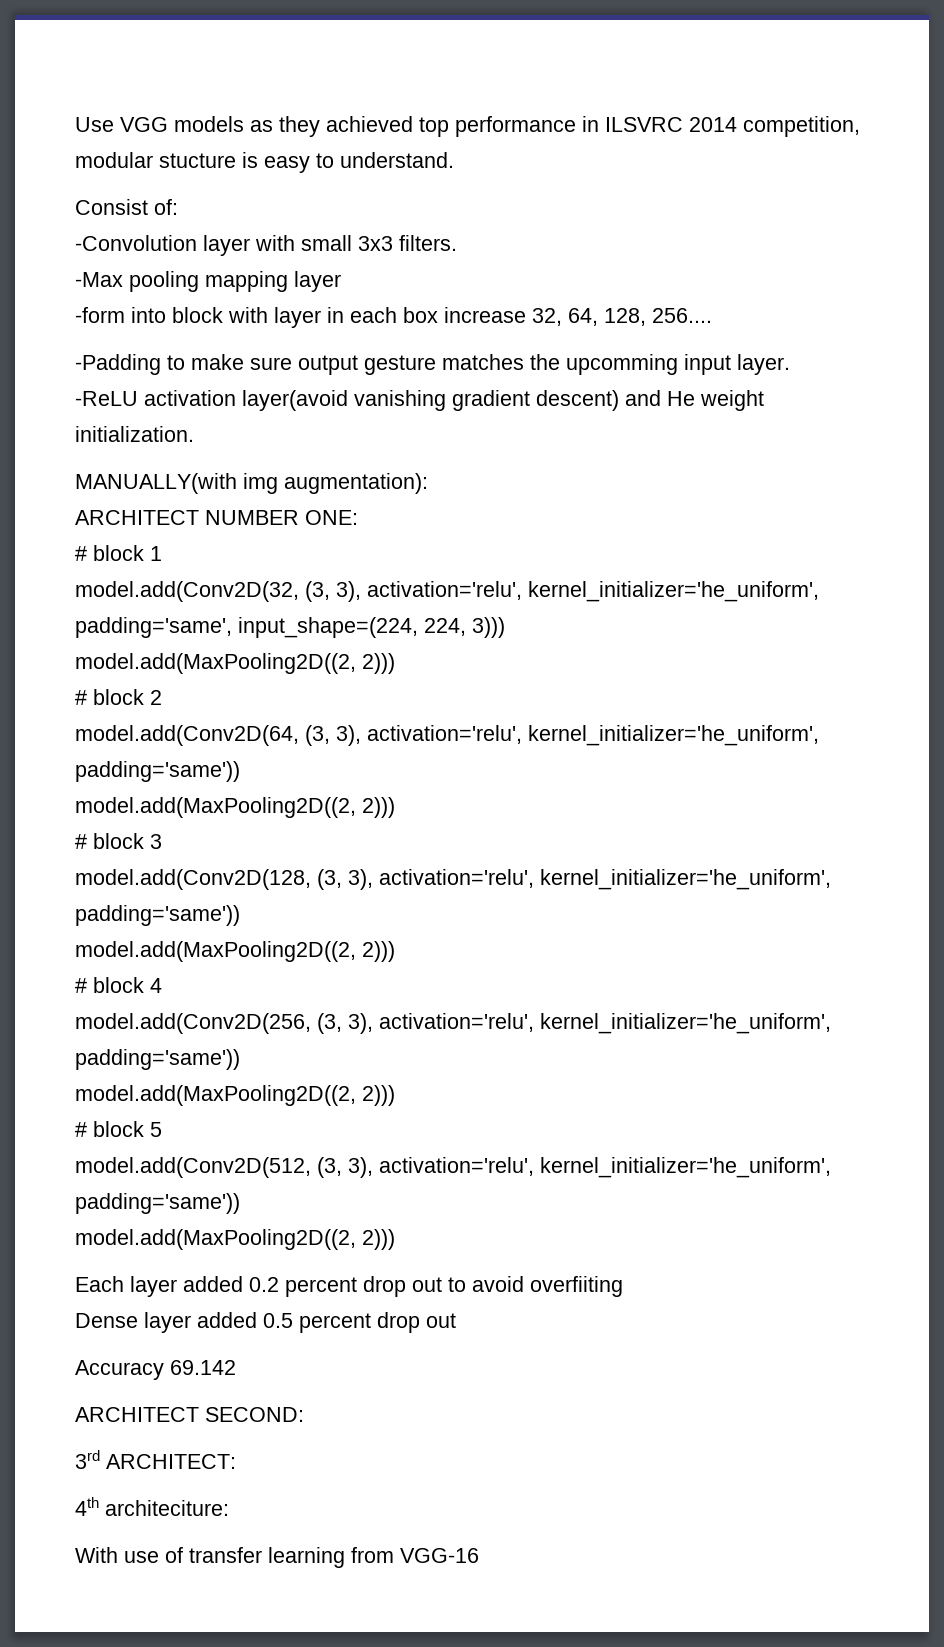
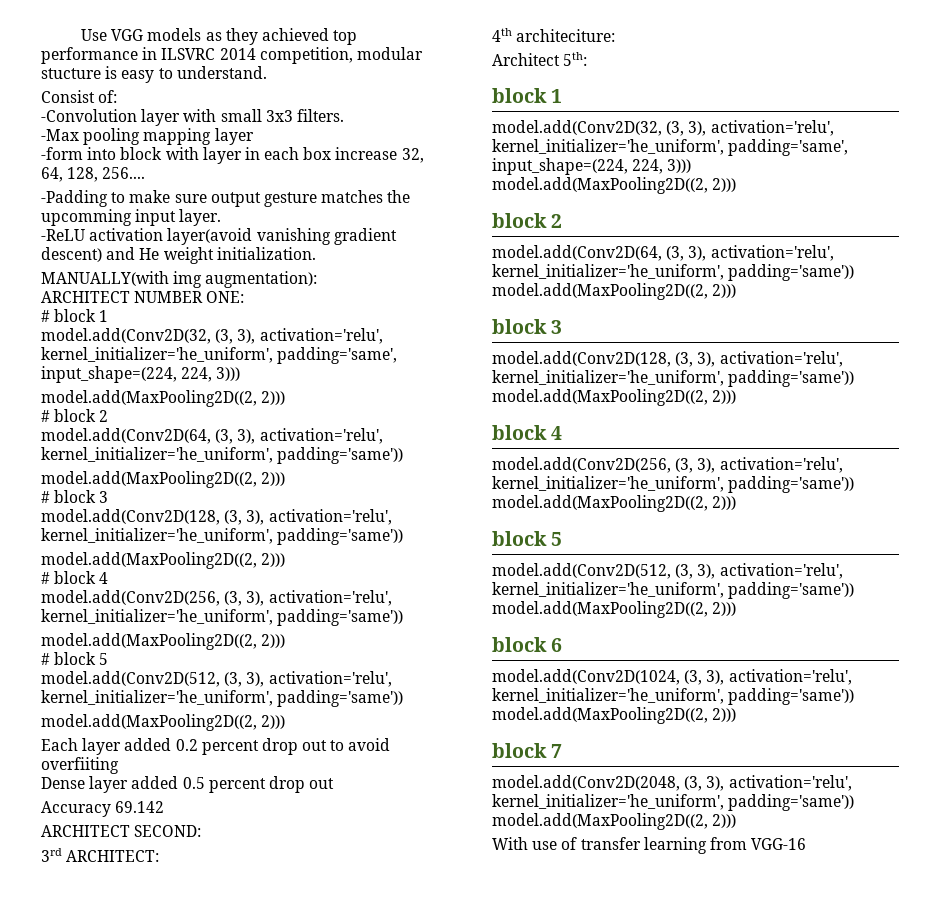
+ Architect 5th:
+ block 1
+ model.add(Conv2D(32, (3, 3), activation='relu', kernel_initializer='he_uniform', padding='same', input_shape=(224, 224, 3))) model.add(MaxPooling2D((2, 2)))
+ block 2
+ model.add(Conv2D(64, (3, 3), activation='relu', kernel_initializer='he_uniform', padding='same')) model.add(MaxPooling2D((2, 2)))
+ block 3
+ model.add(Conv2D(128, (3, 3), activation='relu', kernel_initializer='he_uniform', padding='same')) model.add(MaxPooling2D((2, 2)))
+ block 4
+ model.add(Conv2D(256, (3, 3), activation='relu', kernel_initializer='he_uniform', padding='same')) model.add(MaxPooling2D((2, 2)))
+ block 5
+ model.add(Conv2D(512, (3, 3), activation='relu', kernel_initializer='he_uniform', padding='same')) model.add(MaxPooling2D((2, 2)))
+ block 6
+ model.add(Conv2D(1024, (3, 3), activation='relu', kernel_initializer='he_uniform', padding='same')) model.add(MaxPooling2D((2, 2)))
+ block 7
+ model.add(Conv2D(2048, (3, 3), activation='relu', kernel_initializer='he_uniform', padding='same')) model.add(MaxPooling2D((2, 2)))

